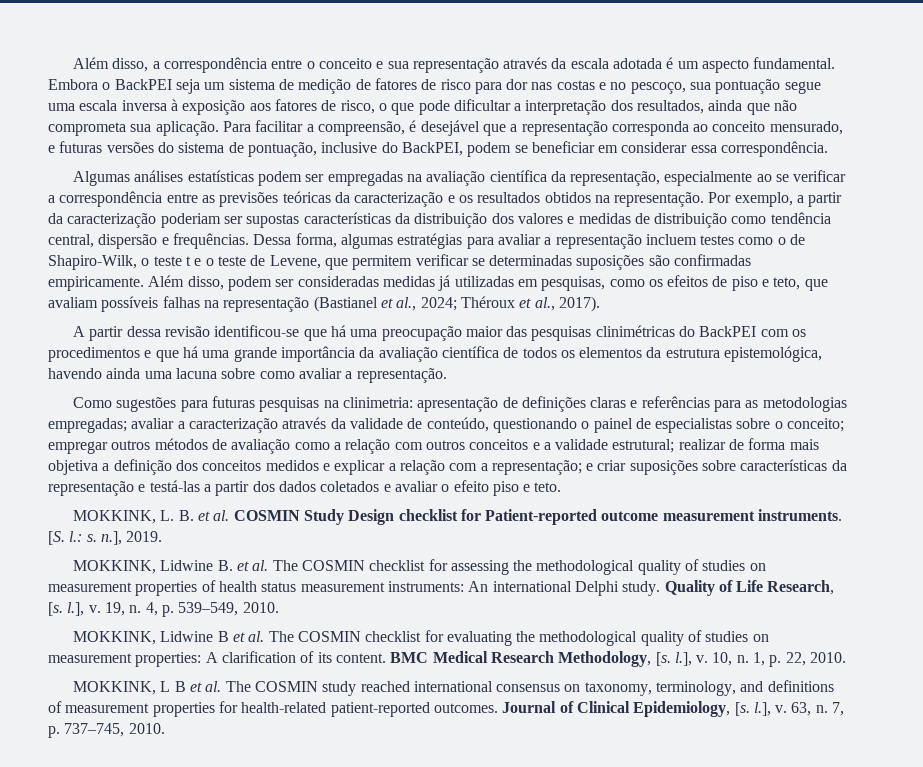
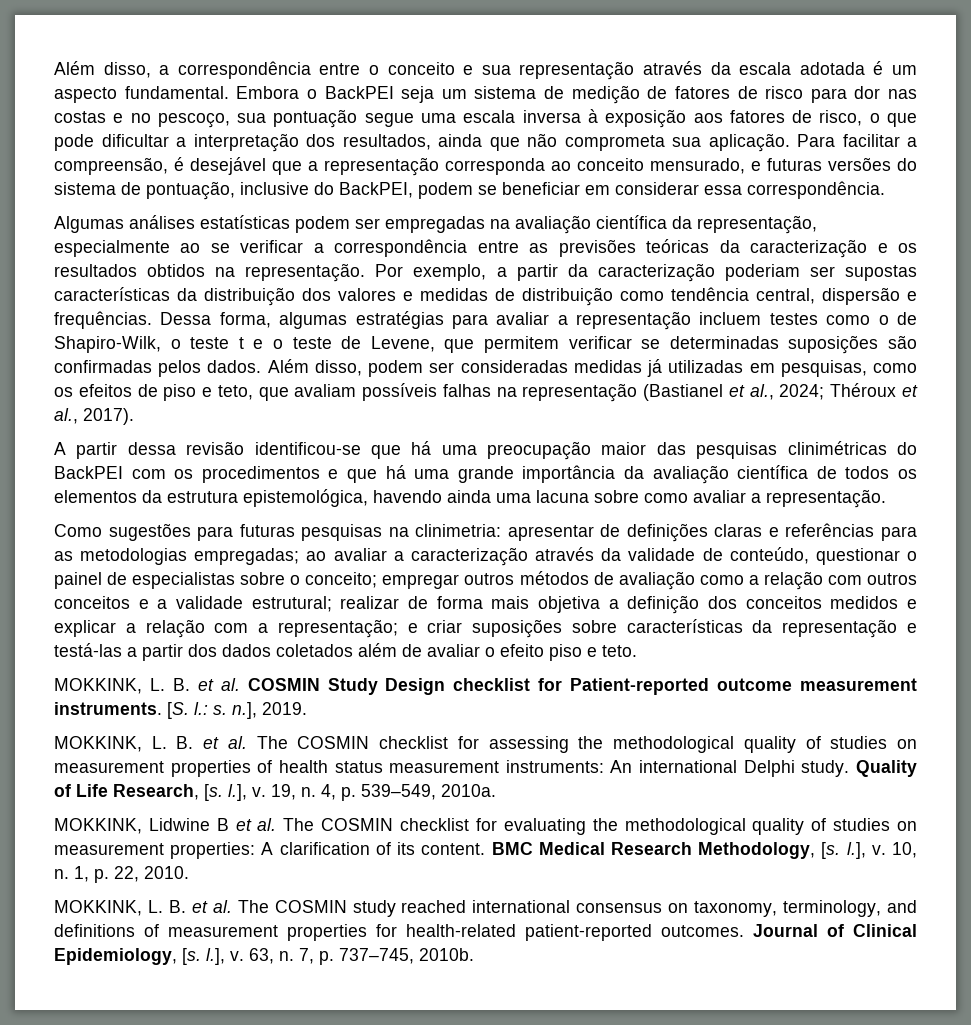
- Dessa forma, algumas estratégias para avaliar a representação incluem testes como o de Shapiro-Wilk, o teste t e o teste de Levene, que permitem verificar se determinadas suposições são confirmadas empiricamente.
+ Dessa forma, algumas estratégias para avaliar a representação incluem testes como o de Shapiro-Wilk, o teste t e o teste de Levene, que permitem verificar se determinadas suposições são confirmadas pelos dados.
- apresentação de definições claras e referências para as metodologias empregadas;
+ apresentar de definições claras e referências para as metodologias empregadas;
- avaliar a caracterização através da validade de conteúdo, questionando o painel de especialistas sobre o conceito;
+ ao avaliar a caracterização através da validade de conteúdo, questionar o painel de especialistas sobre o conceito;
- e criar suposições sobre características da representação e testá-las a partir dos dados coletados e avaliar o efeito piso e teto.
+ e criar suposições sobre características da representação e testá-las a partir dos dados coletados além de avaliar o efeito piso e teto.
- MOKKINK, Lidwine B. et al. The COSMIN checklist for assessing the methodological quality of studies on measurement properties of health status measurement instruments: An international Delphi study.
+ MOKKINK, L. B. et al. The COSMIN checklist for assessing the methodological quality of studies on measurement properties of health status measurement instruments: An international Delphi study.
- 4, p. 539–549, 2010.
+ 4, p. 539–549, 2010a.
- MOKKINK, L B et al. The COSMIN study reached international consensus on taxonomy, terminology, and definitions of measurement properties for health-related patient-reported outcomes.
+ MOKKINK, L. B. et al. The COSMIN study reached international consensus on taxonomy, terminology, and definitions of measurement properties for health-related patient-reported outcomes.
- 7, p. 737–745, 2010.
+ 7, p. 737–745, 2010b.

